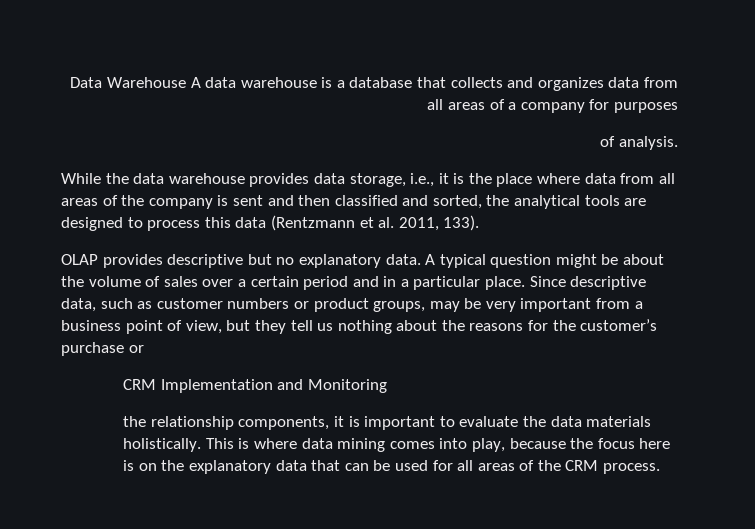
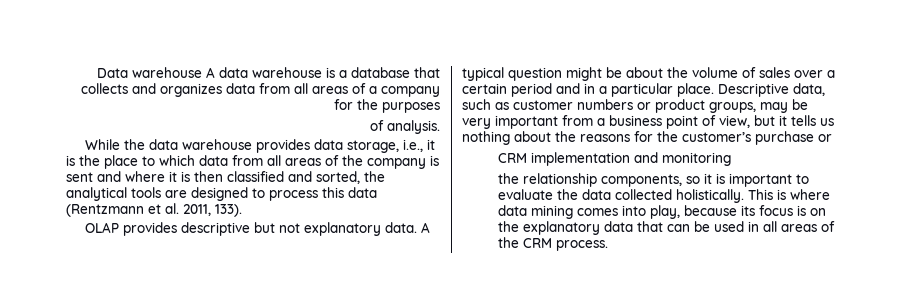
- Data Warehouse A data warehouse is a database that collects and organizes data from all areas of a company for purposes
+ Data warehouse A data warehouse is a database that collects and organizes data from all areas of a company for the purposes
- While the data warehouse provides data storage, i.e., it is the place where data from all areas of the company is sent and then classified and sorted, the analytical tools are designed to process this data (Rentzmann et al. 2011, 133).
+ While the data warehouse provides data storage, i.e., it is the place to which data from all areas of the company is sent and where it is then classified and sorted, the analytical tools are designed to process this data (Rentzmann et al. 2011, 133).
- OLAP provides descriptive but no explanatory data.
+ OLAP provides descriptive but not explanatory data.
- Since descriptive data, such as customer numbers or product groups, may be very important from a business point of view, but they tell us nothing about the reasons for the customer’s purchase or
+ Descriptive data, such as customer numbers or product groups, may be very important from a business point of view, but it tells us nothing about the reasons for the customer’s purchase or
- CRM Implementation and Monitoring
+ CRM implementation and monitoring
- the relationship components, it is important to evaluate the data materials holistically.
+ the relationship components, so it is important to evaluate the data collected holistically.
- This is where data mining comes into play, because the focus here is on the explanatory data that can be used for all areas of the CRM process.
+ This is where data mining comes into play, because its focus is on the explanatory data that can be used in all areas of the CRM process.

